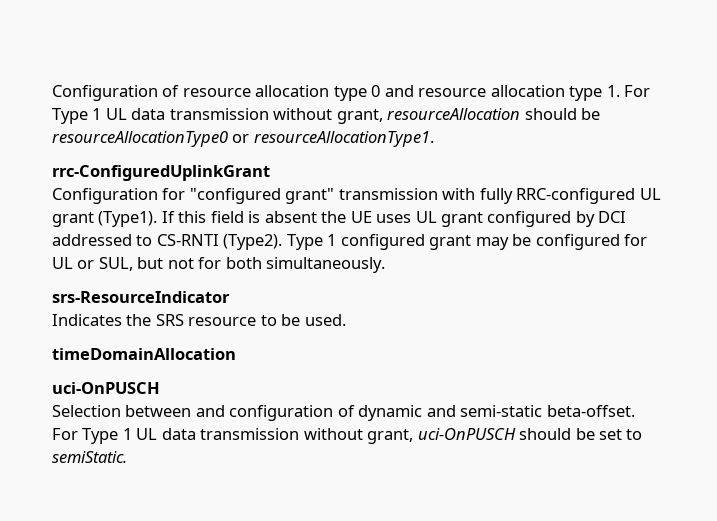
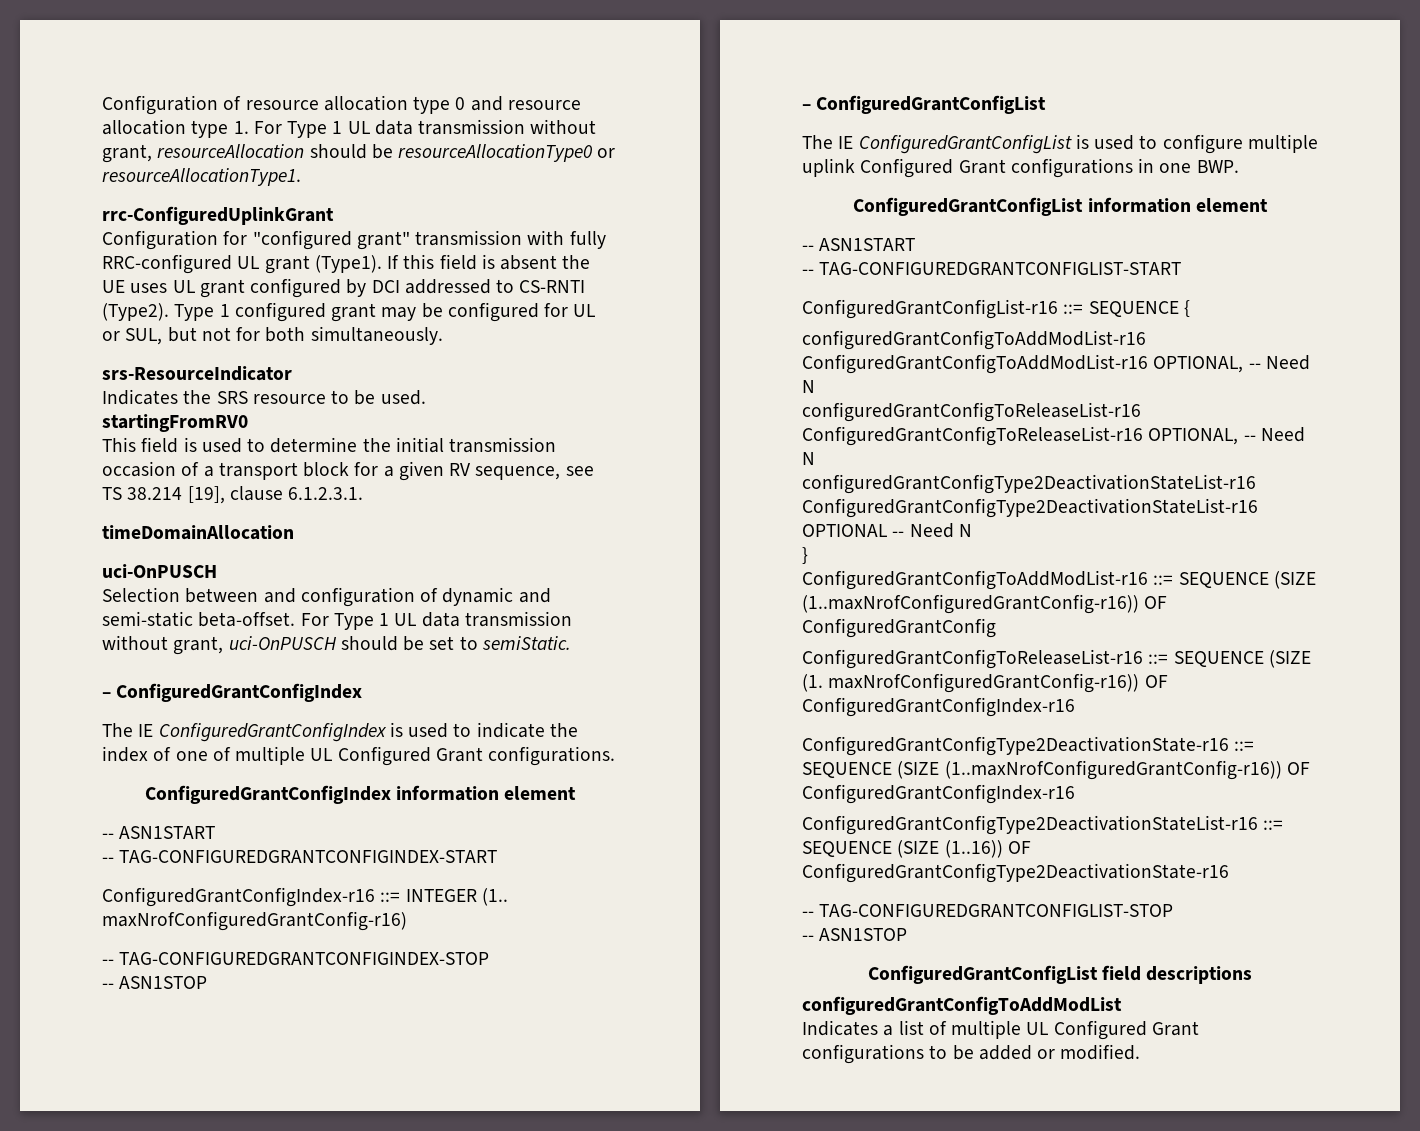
+ startingFromRV0
+ This field is used to determine the initial transmission occasion of a transport block for a given RV sequence, see TS 38.214 [19], clause 6.1.2.3.1.
+ – ConfiguredGrantConfigIndex
+ The IE ConfiguredGrantConfigIndex is used to indicate the index of one of multiple UL Configured Grant configurations.
+ ConfiguredGrantConfigIndex information element
+ -- ASN1START
+ -- TAG-CONFIGUREDGRANTCONFIGINDEX-START
+ ConfiguredGrantConfigIndex-r16 ::= INTEGER (1.. maxNrofConfiguredGrantConfig-r16)
+ -- TAG-CONFIGUREDGRANTCONFIGINDEX-STOP
+ -- ASN1STOP
+ – ConfiguredGrantConfigList
+ The IE ConfiguredGrantConfigList is used to configure multiple uplink Configured Grant configurations in one BWP.
+ ConfiguredGrantConfigList information element
+ -- ASN1START
+ -- TAG-CONFIGUREDGRANTCONFIGLIST-START
+ ConfiguredGrantConfigList-r16 ::= SEQUENCE {
+ configuredGrantConfigToAddModList-r16 ConfiguredGrantConfigToAddModList-r16 OPTIONAL, -- Need N
+ configuredGrantConfigToReleaseList-r16 ConfiguredGrantConfigToReleaseList-r16 OPTIONAL, -- Need N
+ configuredGrantConfigType2DeactivationStateList-r16 ConfiguredGrantConfigType2DeactivationStateList-r16 OPTIONAL -- Need N
+ }
+ ConfiguredGrantConfigToAddModList-r16 ::= SEQUENCE (SIZE (1..maxNrofConfiguredGrantConfig-r16)) OF ConfiguredGrantConfig
+ ConfiguredGrantConfigToReleaseList-r16 ::= SEQUENCE (SIZE (1. maxNrofConfiguredGrantConfig-r16)) OF ConfiguredGrantConfigIndex-r16
+ ConfiguredGrantConfigType2DeactivationState-r16 ::= SEQUENCE (SIZE (1..maxNrofConfiguredGrantConfig-r16)) OF ConfiguredGrantConfigIndex-r16
+ ConfiguredGrantConfigType2DeactivationStateList-r16 ::= SEQUENCE (SIZE (1..16)) OF ConfiguredGrantConfigType2DeactivationState-r16
+ -- TAG-CONFIGUREDGRANTCONFIGLIST-STOP
+ -- ASN1STOP
+ ConfiguredGrantConfigList field descriptions
+ configuredGrantConfigToAddModList
+ Indicates a list of multiple UL Configured Grant configurations to be added or modified.

